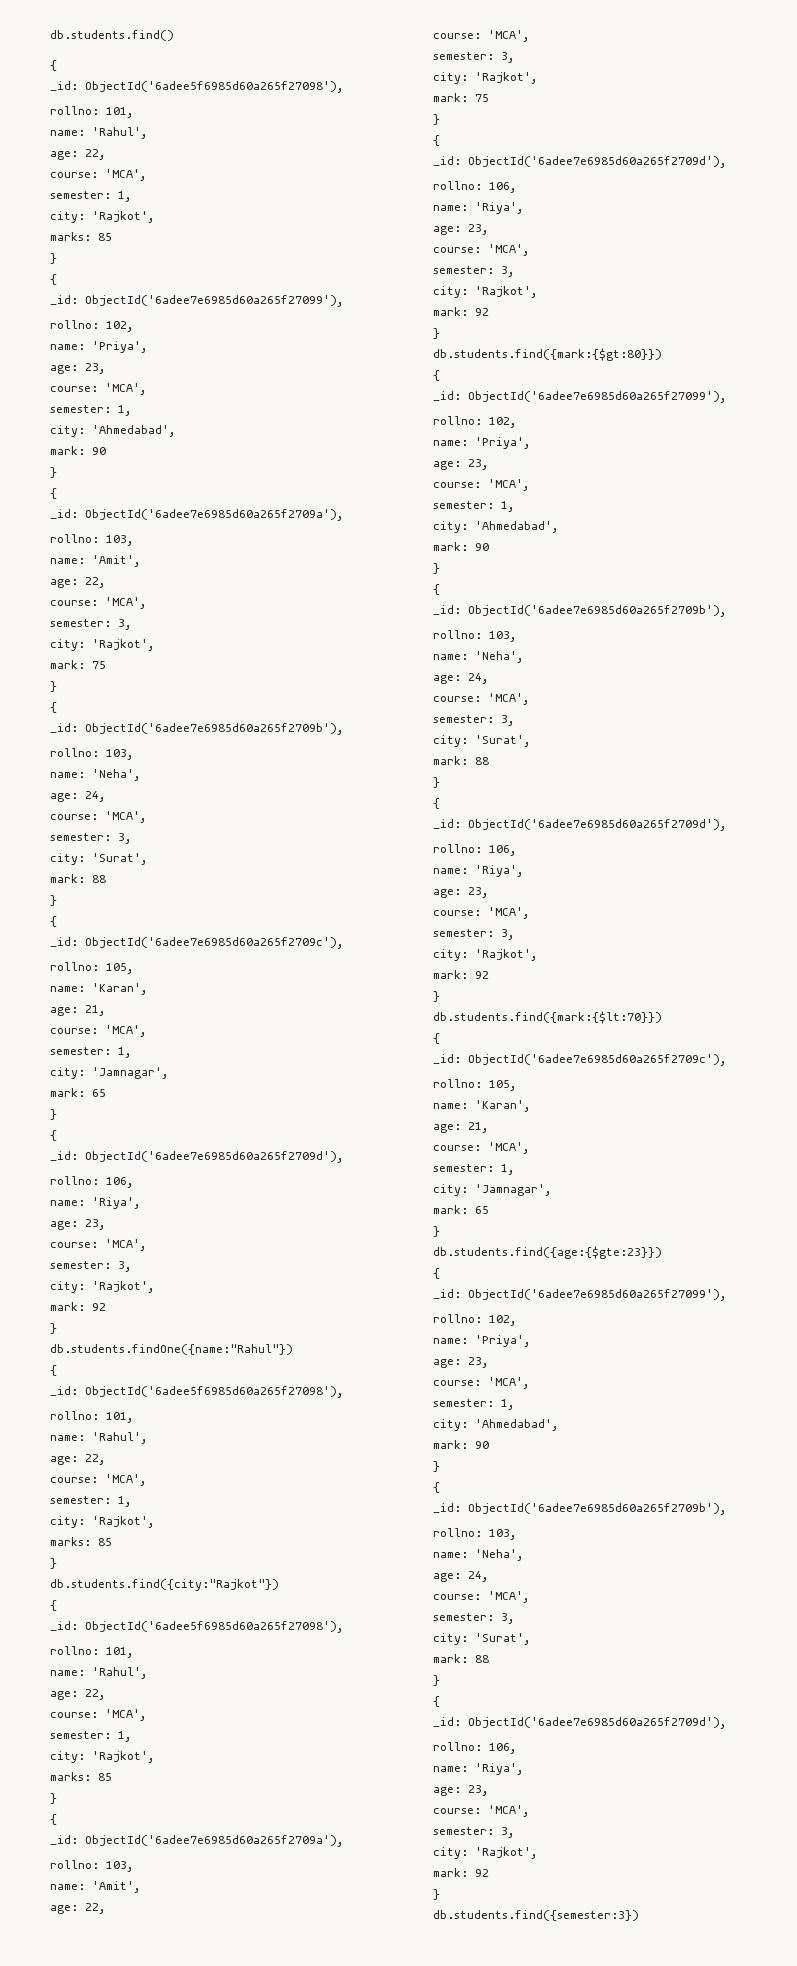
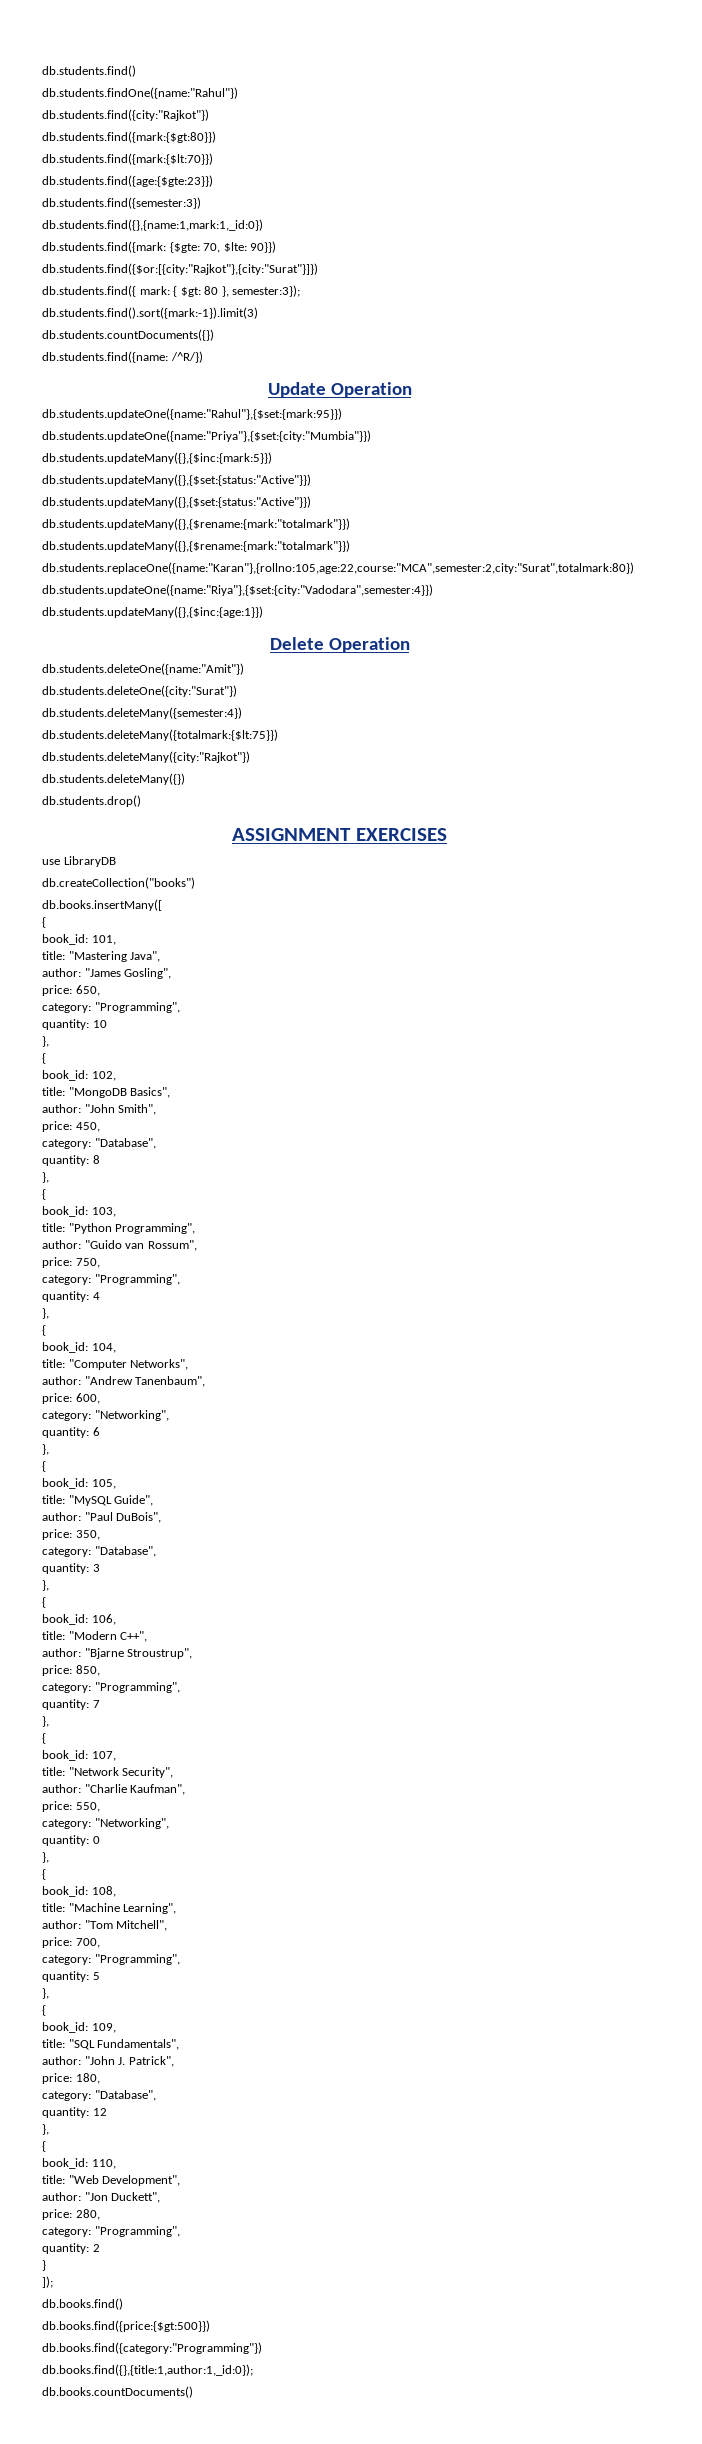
  db.students.find()
+ db.students.findOne({name:"Rahul"})
+ db.students.find({city:"Rajkot"})
+ db.students.find({mark:{$gt:80}})
+ db.students.find({mark:{$lt:70}})
+ db.students.find({age:{$gte:23}})
+ db.students.find({semester:3})
+ db.students.find({},{name:1,mark:1,_id:0})
+ db.students.find({mark: {$gte: 70, $lte: 90}})
+ db.students.find({$or:[{city:"Rajkot"},{city:"Surat"}]})
+ db.students.find({ mark: { $gt: 80 }, semester:3});
+ db.students.find().sort({mark:-1}).limit(3)
+ db.students.countDocuments({})
+ db.students.find({name: /^R/})
+ Update Operation
+ db.students.updateOne({name:"Rahul"},{$set:{mark:95}})
+ db.students.updateOne({name:"Priya"},{$set:{city:"Mumbia"}})
+ db.students.updateMany({},{$inc:{mark:5}})
+ db.students.updateMany({},{$set:{status:"Active"}})
+ db.students.updateMany({},{$set:{status:"Active"}})
+ db.students.updateMany({},{$rename:{mark:"totalmark"}})
+ db.students.updateMany({},{$rename:{mark:"totalmark"}})
+ db.students.replaceOne({name:"Karan"},{rollno:105,age:22,course:"MCA",semester:2,city:"Surat",totalmark:80})
+ db.students.updateOne({name:"Riya"},{$set:{city:"Vadodara",semester:4}})
+ db.students.updateMany({},{$inc:{age:1}})
+ Delete Operation
+ db.students.deleteOne({name:"Amit"})
+ db.students.deleteOne({city:"Surat"})
+ db.students.deleteMany({semester:4})
+ db.students.deleteMany({totalmark:{$lt:75}})
+ db.students.deleteMany({city:"Rajkot"})
+ db.students.deleteMany({})
+ db.students.drop()
+ ASSIGNMENT EXERCISES
+ use LibraryDB
+ db.createCollection("books")
+ db.books.insertMany([
  {
- _id: ObjectId('6adee5f6985d60a265f27098'),
- rollno: 101,
- name: 'Rahul',
- age: 22,
- course: 'MCA',
- semester: 1,
- city: 'Rajkot',
- marks: 85
+ book_id: 101,
+ title: "Mastering Java",
+ author: "James Gosling",
+ price: 650,
+ category: "Programming",
+ quantity: 10
+ },
+ {
+ book_id: 102,
+ title: "MongoDB Basics",
+ author: "John Smith",
+ price: 450,
+ category: "Database",
+ quantity: 8
+ },
+ {
+ book_id: 103,
+ title: "Python Programming",
+ author: "Guido van Rossum",
+ price: 750,
+ category: "Programming",
+ quantity: 4
+ },
+ {
+ book_id: 104,
+ title: "Computer Networks",
+ author: "Andrew Tanenbaum",
+ price: 600,
+ category: "Networking",
+ quantity: 6
+ },
+ {
+ book_id: 105,
+ title: "MySQL Guide",
+ author: "Paul DuBois",
+ price: 350,
+ category: "Database",
+ quantity: 3
+ },
+ {
+ book_id: 106,
+ title: "Modern C++",
+ author: "Bjarne Stroustrup",
+ price: 850,
+ category: "Programming",
+ quantity: 7
+ },
+ {
+ book_id: 107,
+ title: "Network Security",
+ author: "Charlie Kaufman",
+ price: 550,
+ category: "Networking",
+ quantity: 0
+ },
+ {
+ book_id: 108,
+ title: "Machine Learning",
+ author: "Tom Mitchell",
+ price: 700,
+ category: "Programming",
+ quantity: 5
+ },
+ {
+ book_id: 109,
+ title: "SQL Fundamentals",
+ author: "John J. Patrick",
+ price: 180,
+ category: "Database",
+ quantity: 12
+ },
+ {
+ book_id: 110,
+ title: "Web Development",
+ author: "Jon Duckett",
+ price: 280,
+ category: "Programming",
+ quantity: 2
  }
- {
- _id: ObjectId('6adee7e6985d60a265f27099'),
- rollno: 102,
- name: 'Priya',
- age: 23,
- course: 'MCA',
- semester: 1,
- city: 'Ahmedabad',
- mark: 90
- }
- {
- _id: ObjectId('6adee7e6985d60a265f2709a'),
- rollno: 103,
- name: 'Amit',
- age: 22,
- course: 'MCA',
- semester: 3,
- city: 'Rajkot',
- mark: 75
- }
- {
- _id: ObjectId('6adee7e6985d60a265f2709b'),
- rollno: 103,
- name: 'Neha',
- age: 24,
- course: 'MCA',
- semester: 3,
- city: 'Surat',
- mark: 88
- }
- {
- _id: ObjectId('6adee7e6985d60a265f2709c'),
- rollno: 105,
- name: 'Karan',
- age: 21,
- course: 'MCA',
- semester: 1,
- city: 'Jamnagar',
- mark: 65
- }
- {
- _id: ObjectId('6adee7e6985d60a265f2709d'),
- rollno: 106,
- name: 'Riya',
- age: 23,
- course: 'MCA',
- semester: 3,
- city: 'Rajkot',
- mark: 92
- }
- db.students.findOne({name:"Rahul"})
- {
- _id: ObjectId('6adee5f6985d60a265f27098'),
- rollno: 101,
- name: 'Rahul',
- age: 22,
- course: 'MCA',
- semester: 1,
- city: 'Rajkot',
- marks: 85
- }
- db.students.find({city:"Rajkot"})
- {
- _id: ObjectId('6adee5f6985d60a265f27098'),
- rollno: 101,
- name: 'Rahul',
- age: 22,
- course: 'MCA',
- semester: 1,
- city: 'Rajkot',
- marks: 85
- }
- {
- _id: ObjectId('6adee7e6985d60a265f2709a'),
- rollno: 103,
- name: 'Amit',
- age: 22,
- course: 'MCA',
- semester: 3,
- city: 'Rajkot',
- mark: 75
- }
- {
- _id: ObjectId('6adee7e6985d60a265f2709d'),
- rollno: 106,
- name: 'Riya',
- age: 23,
- course: 'MCA',
- semester: 3,
- city: 'Rajkot',
- mark: 92
- }
- db.students.find({mark:{$gt:80}})
- {
- _id: ObjectId('6adee7e6985d60a265f27099'),
- rollno: 102,
- name: 'Priya',
- age: 23,
- course: 'MCA',
- semester: 1,
- city: 'Ahmedabad',
- mark: 90
- }
- {
- _id: ObjectId('6adee7e6985d60a265f2709b'),
- rollno: 103,
- name: 'Neha',
- age: 24,
- course: 'MCA',
- semester: 3,
- city: 'Surat',
- mark: 88
- }
- {
- _id: ObjectId('6adee7e6985d60a265f2709d'),
- rollno: 106,
- name: 'Riya',
- age: 23,
- course: 'MCA',
- semester: 3,
- city: 'Rajkot',
- mark: 92
- }
- db.students.find({mark:{$lt:70}})
- {
- _id: ObjectId('6adee7e6985d60a265f2709c'),
- rollno: 105,
- name: 'Karan',
- age: 21,
- course: 'MCA',
- semester: 1,
- city: 'Jamnagar',
- mark: 65
- }
- db.students.find({age:{$gte:23}})
- {
- _id: ObjectId('6adee7e6985d60a265f27099'),
- rollno: 102,
- name: 'Priya',
- age: 23,
- course: 'MCA',
- semester: 1,
- city: 'Ahmedabad',
- mark: 90
- }
- {
- _id: ObjectId('6adee7e6985d60a265f2709b'),
- rollno: 103,
- name: 'Neha',
- age: 24,
- course: 'MCA',
- semester: 3,
- city: 'Surat',
- mark: 88
- }
- {
- _id: ObjectId('6adee7e6985d60a265f2709d'),
- rollno: 106,
- name: 'Riya',
- age: 23,
- course: 'MCA',
- semester: 3,
- city: 'Rajkot',
- mark: 92
- }
- db.students.find({semester:3})
+ ]);
+ db.books.find()
+ db.books.find({price:{$gt:500}})
+ db.books.find({category:"Programming"})
+ db.books.find({},{title:1,author:1,_id:0});
+ db.books.countDocuments()

